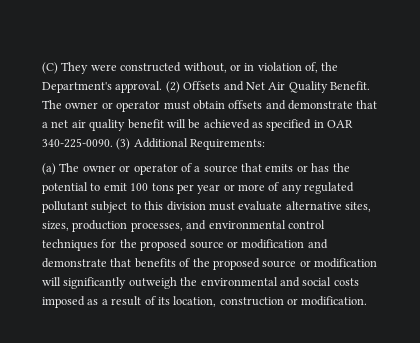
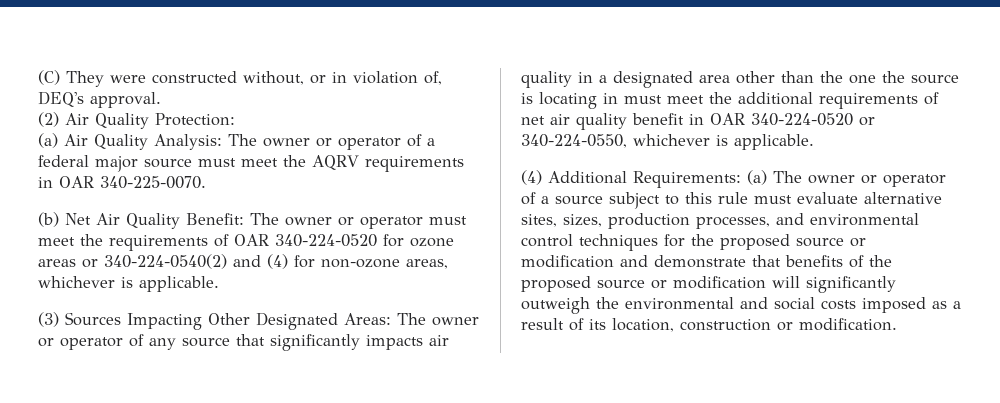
- (C) They were constructed without, or in violation of, the Department's approval. (2) Offsets and Net Air Quality Benefit.
+ (C) They were constructed without, or in violation of, DEQ's approval.
+ (2) Air Quality Protection:
+ (a) Air Quality Analysis: The owner or operator of a federal major source must meet the AQRV requirements in OAR 340-225-0070.
+ (b) Net Air Quality Benefit:
- The owner or operator must obtain offsets and demonstrate that a net air quality benefit will be achieved as specified in OAR 340-225-0090. (3) Additional Requirements:
- (a) The owner or operator of a source that emits or has the potential to emit 100 tons per year or more of any regulated pollutant subject to this division must evaluate alternative sites, sizes, production processes, and environmental control techniques for the proposed source or modification and demonstrate that benefits of the proposed source or modification will significantly outweigh the environmental and social costs imposed as a result of its location, construction or modification.
+ The owner or operator must meet the requirements of OAR 340-224-0520 for ozone areas or 340-224-0540(2) and (4) for non-ozone areas, whichever is applicable.
+ (3) Sources Impacting Other Designated Areas: The owner or operator of any source that significantly impacts air quality in a designated area other than the one the source is locating in must meet the additional requirements of net air quality benefit in OAR 340-224-0520 or 340-224-0550, whichever is applicable.
+ (4) Additional Requirements: (a) The owner or operator of a source subject to this rule must evaluate alternative sites, sizes, production processes, and environmental control techniques for the proposed source or modification and demonstrate that benefits of the proposed source or modification will significantly outweigh the environmental and social costs imposed as a result of its location, construction or modification.

